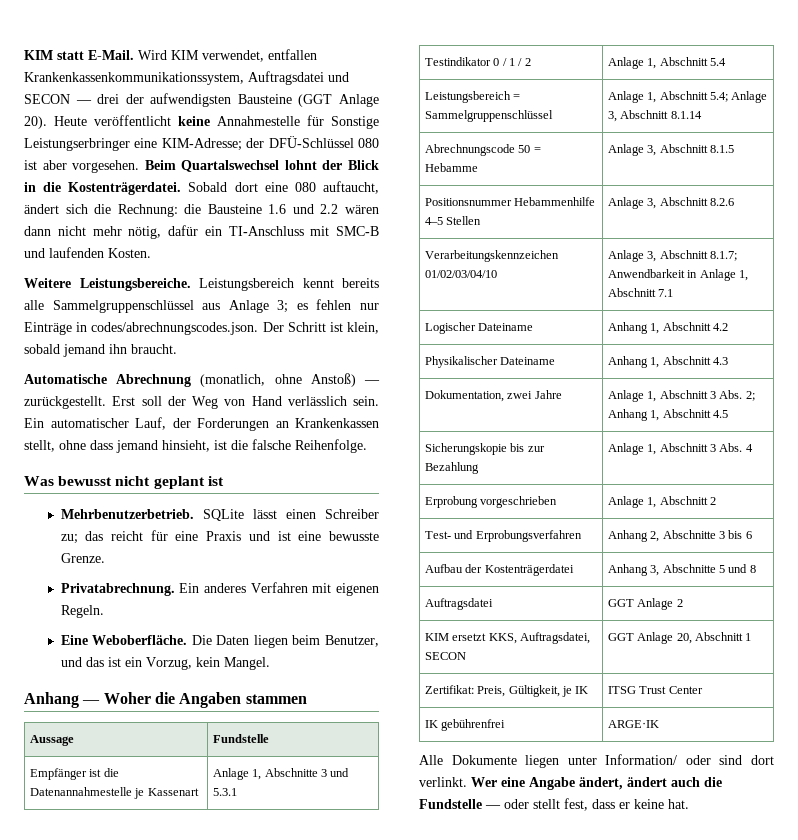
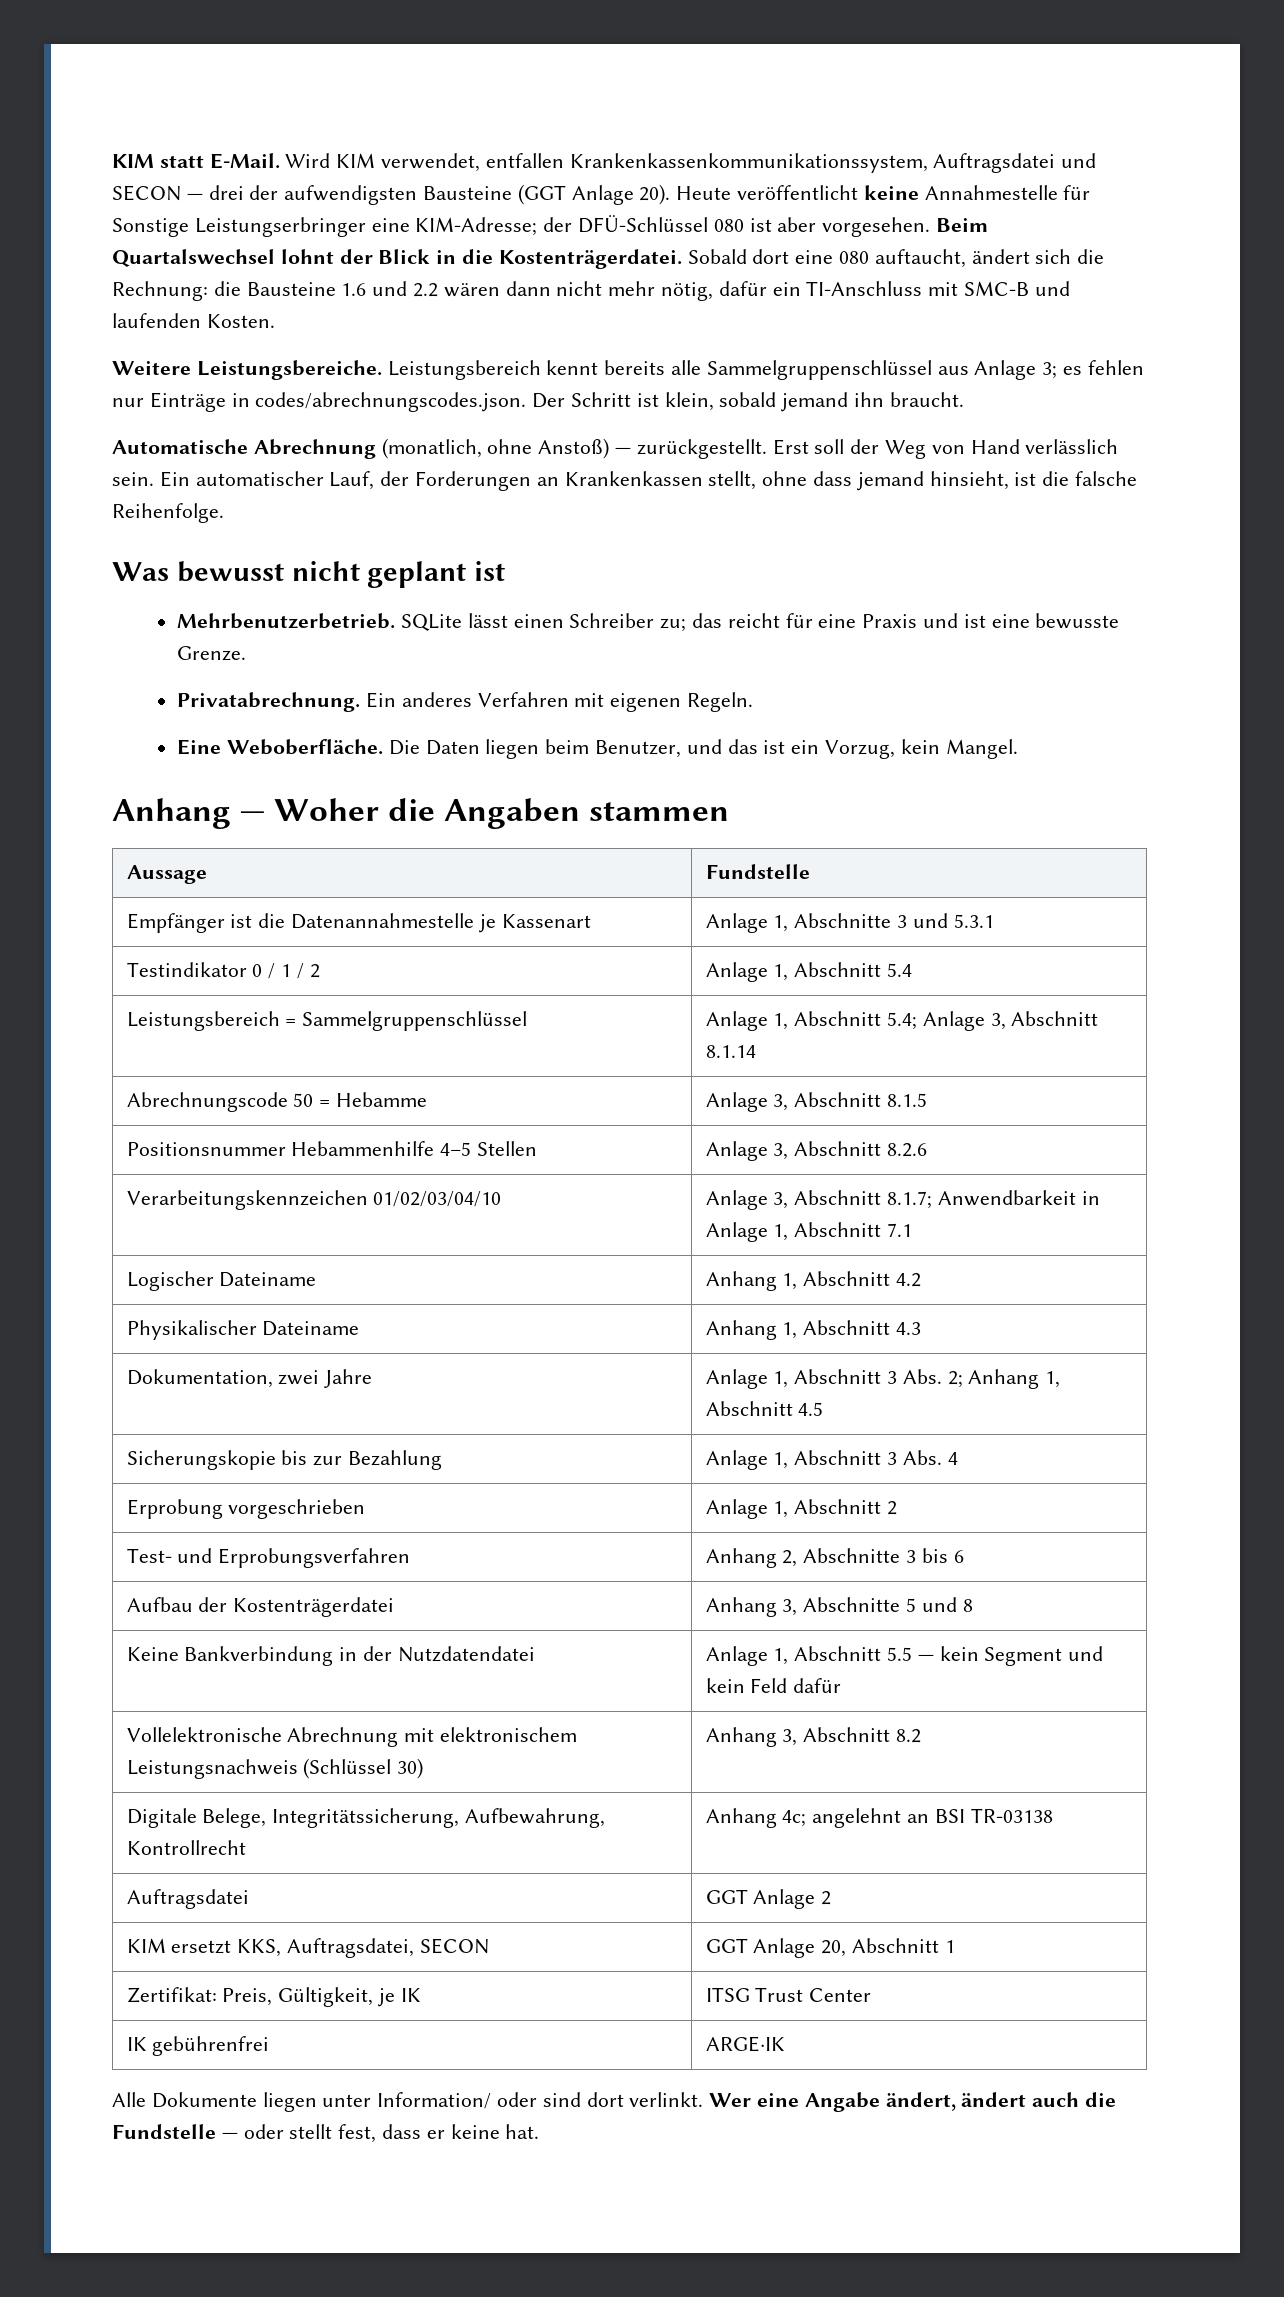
+ Keine Bankverbindung in der Nutzdatendatei | Anlage 1, Abschnitt 5.5 — kein Segment und kein Feld dafür
+ Vollelektronische Abrechnung mit elektronischem Leistungsnachweis (Schlüssel 30) | Anhang 3, Abschnitt 8.2
+ Digitale Belege, Integritätssicherung, Aufbewahrung, Kontrollrecht | Anhang 4c; angelehnt an BSI TR-03138

